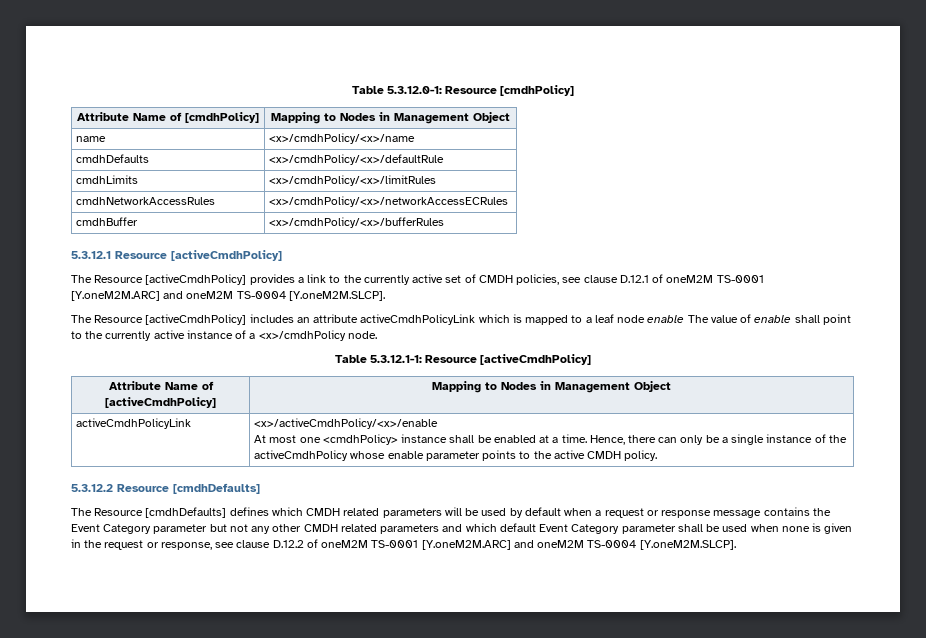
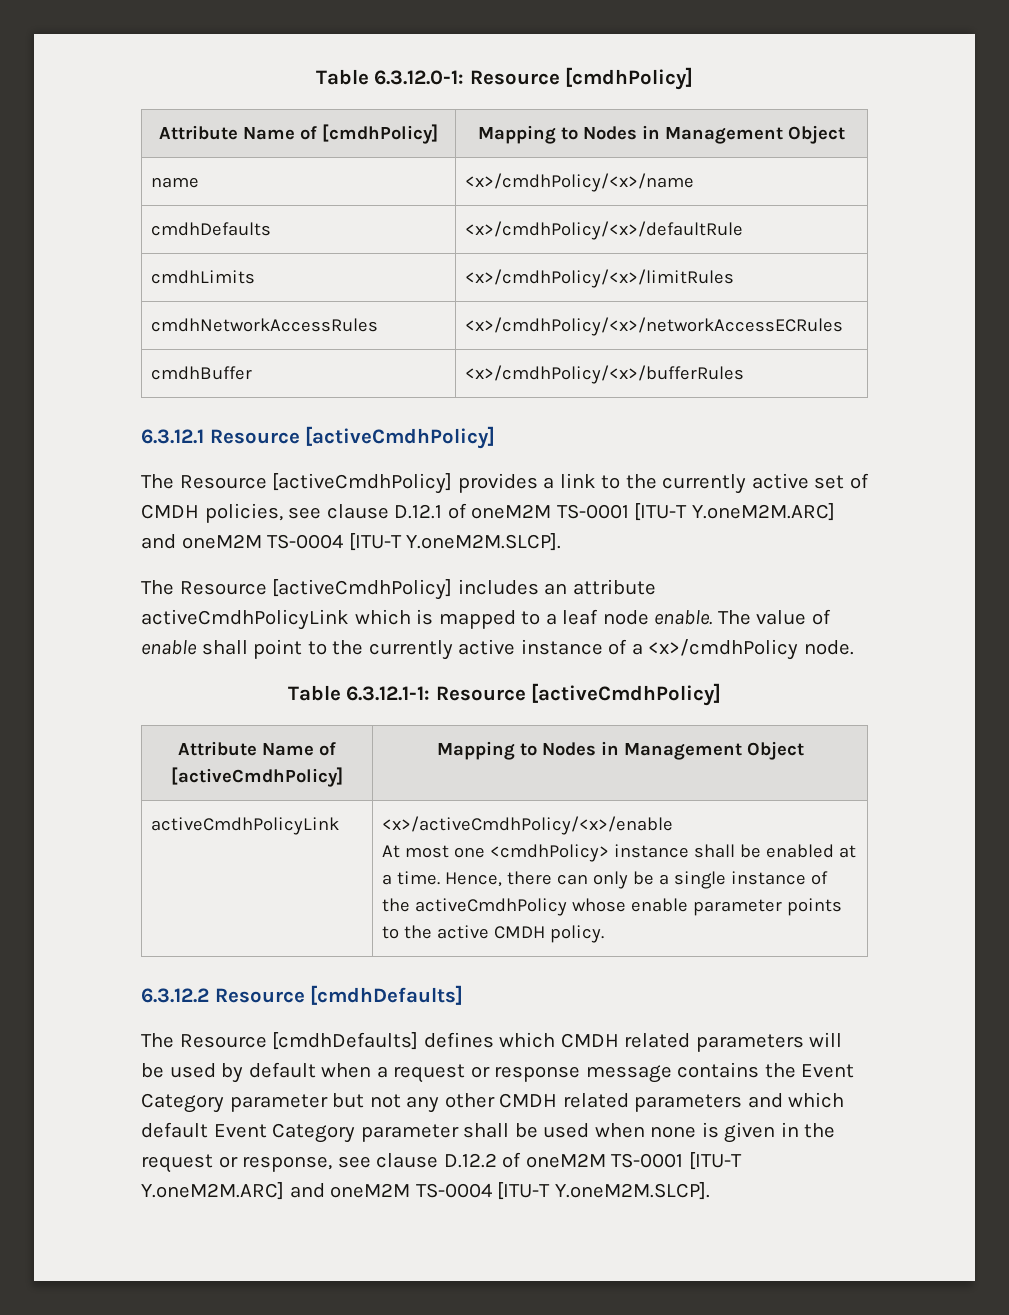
- Table 5.3.12.0-1: Resource [cmdhPolicy]
+ Table 6.3.12.0-1: Resource [cmdhPolicy]
- 5.3.12.1 Resource [activeCmdhPolicy]
+ 6.3.12.1 Resource [activeCmdhPolicy]
- The Resource [activeCmdhPolicy] provides a link to the currently active set of CMDH policies, see clause D.12.1 of oneM2M TS-0001 [Y.oneM2M.ARC] and oneM2M TS-0004 [Y.oneM2M.SLCP].
+ The Resource [activeCmdhPolicy] provides a link to the currently active set of CMDH policies, see clause D.12.1 of oneM2M TS-0001 [ITU-T Y.oneM2M.ARC] and oneM2M TS-0004 [ITU-T Y.oneM2M.SLCP].
- The Resource [activeCmdhPolicy] includes an attribute activeCmdhPolicyLink which is mapped to a leaf node enable The value of enable shall point to the currently active instance of a <x>/cmdhPolicy node.
+ The Resource [activeCmdhPolicy] includes an attribute activeCmdhPolicyLink which is mapped to a leaf node enable. The value of enable shall point to the currently active instance of a <x>/cmdhPolicy node.
- Table 5.3.12.1-1: Resource [activeCmdhPolicy]
+ Table 6.3.12.1-1: Resource [activeCmdhPolicy]
- 5.3.12.2 Resource [cmdhDefaults]
+ 6.3.12.2 Resource [cmdhDefaults]
- The Resource [cmdhDefaults] defines which CMDH related parameters will be used by default when a request or response message contains the Event Category parameter but not any other CMDH related parameters and which default Event Category parameter shall be used when none is given in the request or response, see clause D.12.2 of oneM2M TS-0001 [Y.oneM2M.ARC] and oneM2M TS-0004 [Y.oneM2M.SLCP].
+ The Resource [cmdhDefaults] defines which CMDH related parameters will be used by default when a request or response message contains the Event Category parameter but not any other CMDH related parameters and which default Event Category parameter shall be used when none is given in the request or response, see clause D.12.2 of oneM2M TS-0001 [ITU-T Y.oneM2M.ARC] and oneM2M TS-0004 [ITU-T Y.oneM2M.SLCP].

